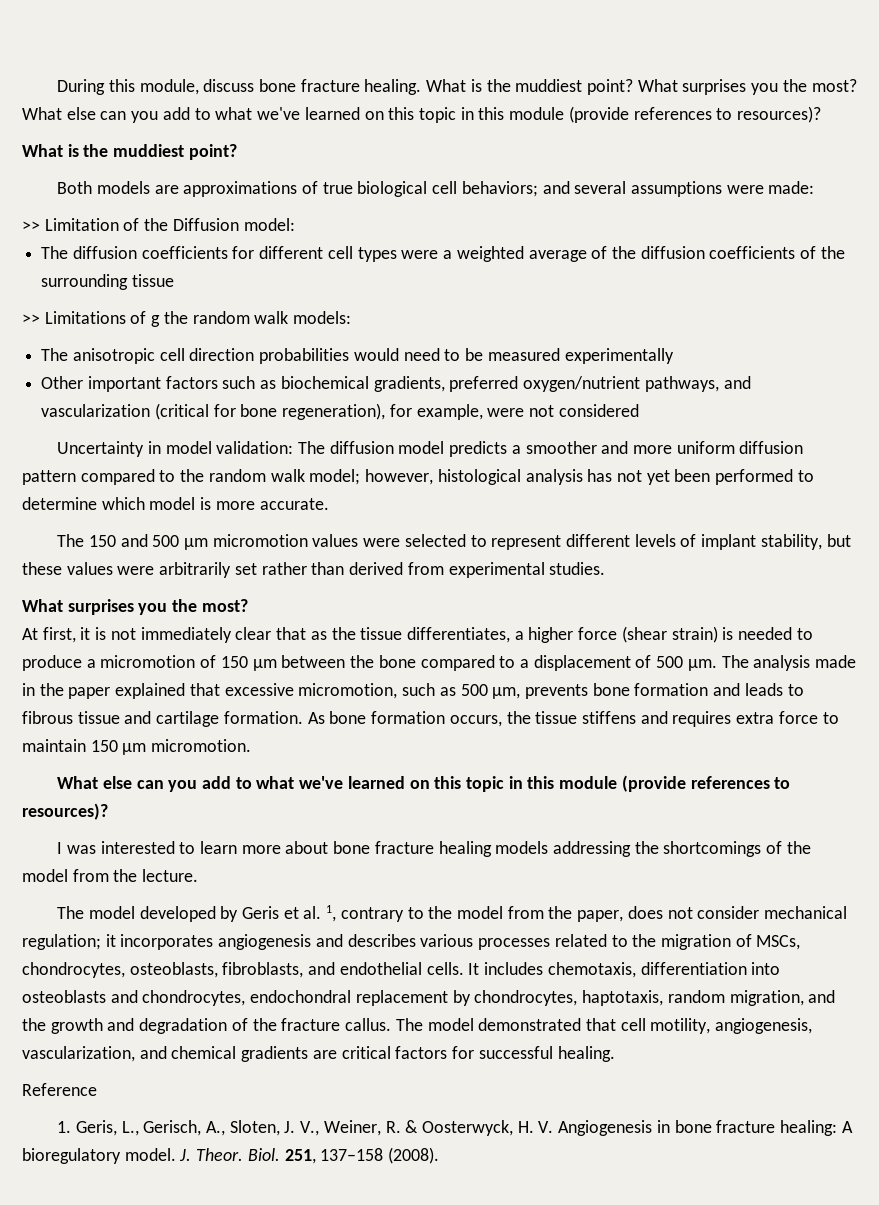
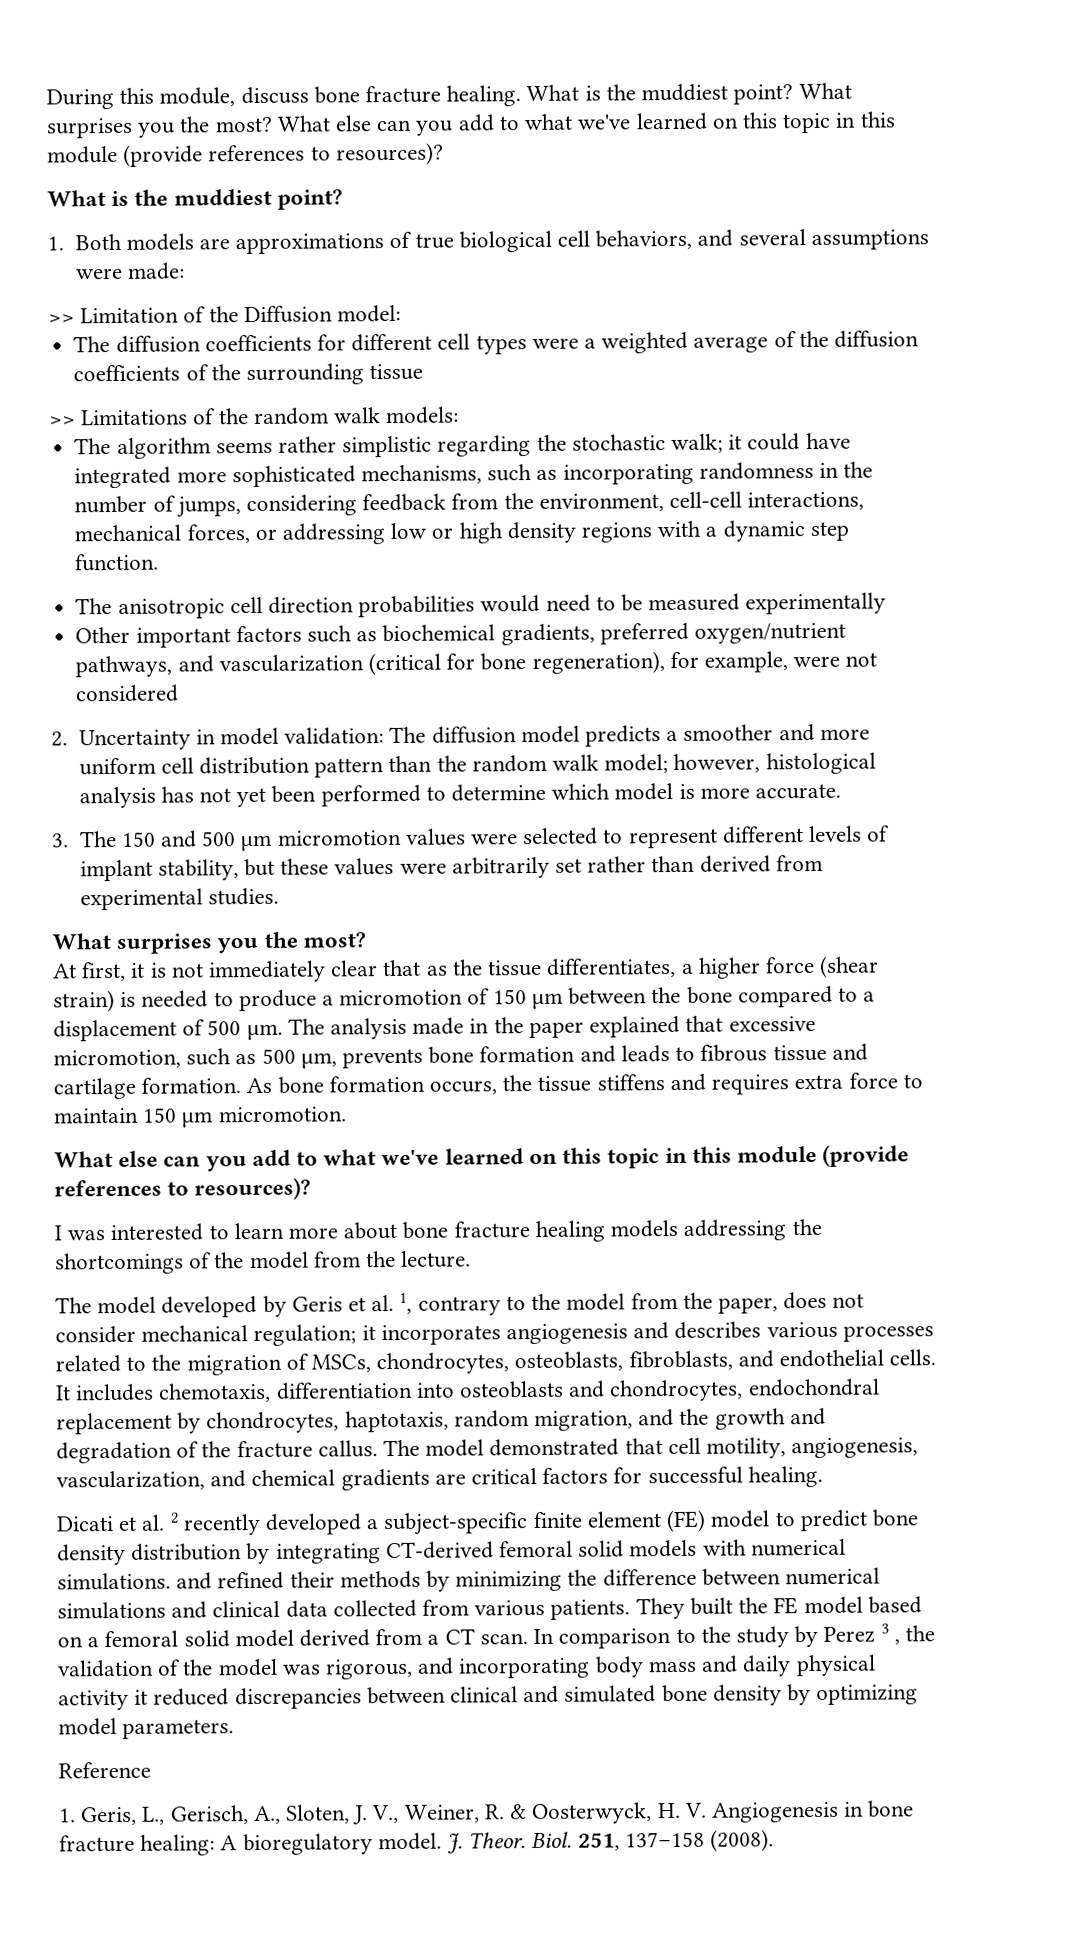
- Both models are approximations of true biological cell behaviors; and several assumptions were made:
+ 1. Both models are approximations of true biological cell behaviors, and several assumptions were made:
- >> Limitations of g the random walk models:
+ >> Limitations of the random walk models:
+ The algorithm seems rather simplistic regarding the stochastic walk; it could have integrated more sophisticated mechanisms, such as incorporating randomness in the number of jumps, considering feedback from the environment, cell-cell interactions, mechanical forces, or addressing low or high density regions with a dynamic step function.
- Uncertainty in model validation: The diffusion model predicts a smoother and more uniform diffusion pattern compared to the random walk model; however, histological analysis has not yet been performed to determine which model is more accurate.
+ 2. Uncertainty in model validation: The diffusion model predicts a smoother and more uniform cell distribution pattern than the random walk model; however, histological analysis has not yet been performed to determine which model is more accurate.
- The 150 and 500 µm micromotion values were selected to represent different levels of implant stability, but these values were arbitrarily set rather than derived from experimental studies.
+ 3. The 150 and 500 µm micromotion values were selected to represent different levels of implant stability, but these values were arbitrarily set rather than derived from experimental studies.
+ Dicati et al. 2 recently developed a subject-specific finite element (FE) model to predict bone density distribution by integrating CT-derived femoral solid models with numerical simulations. and refined their methods by minimizing the difference between numerical simulations and clinical data collected from various patients. They built the FE model based on a femoral solid model derived from a CT scan. In comparison to the study by Perez 3 , the validation of the model was rigorous, and incorporating body mass and daily physical activity it reduced discrepancies between clinical and simulated bone density by optimizing model parameters.

